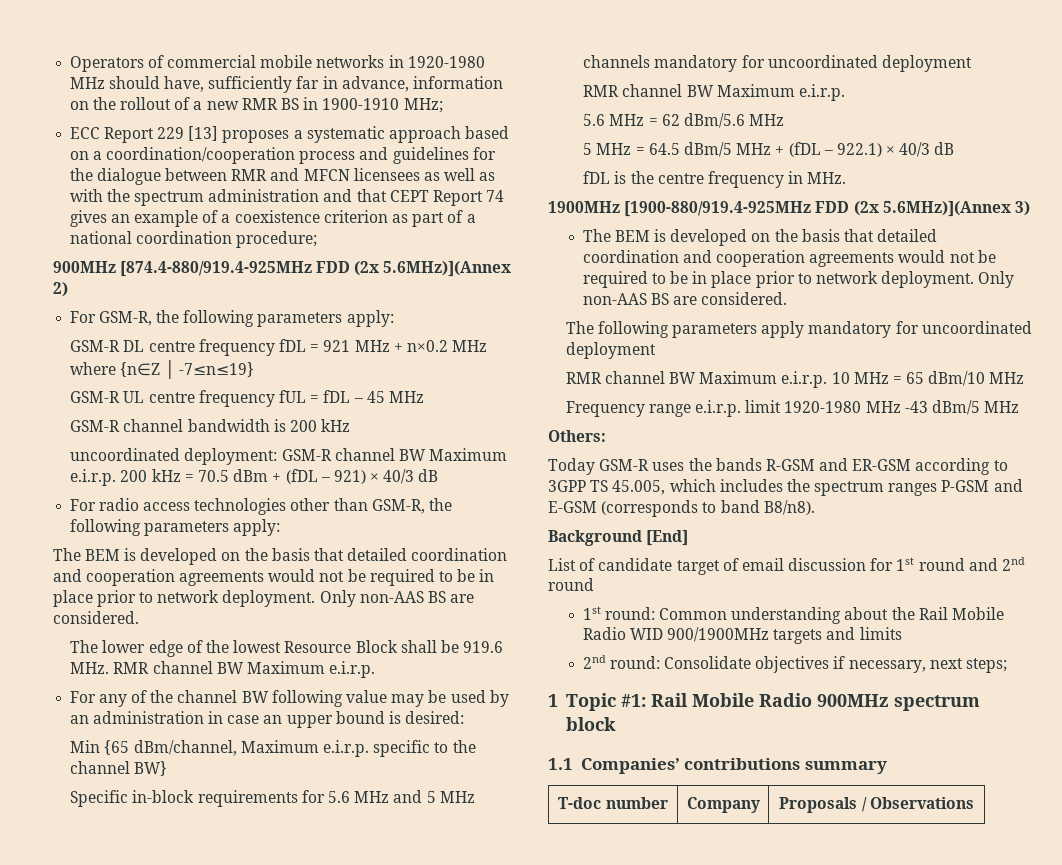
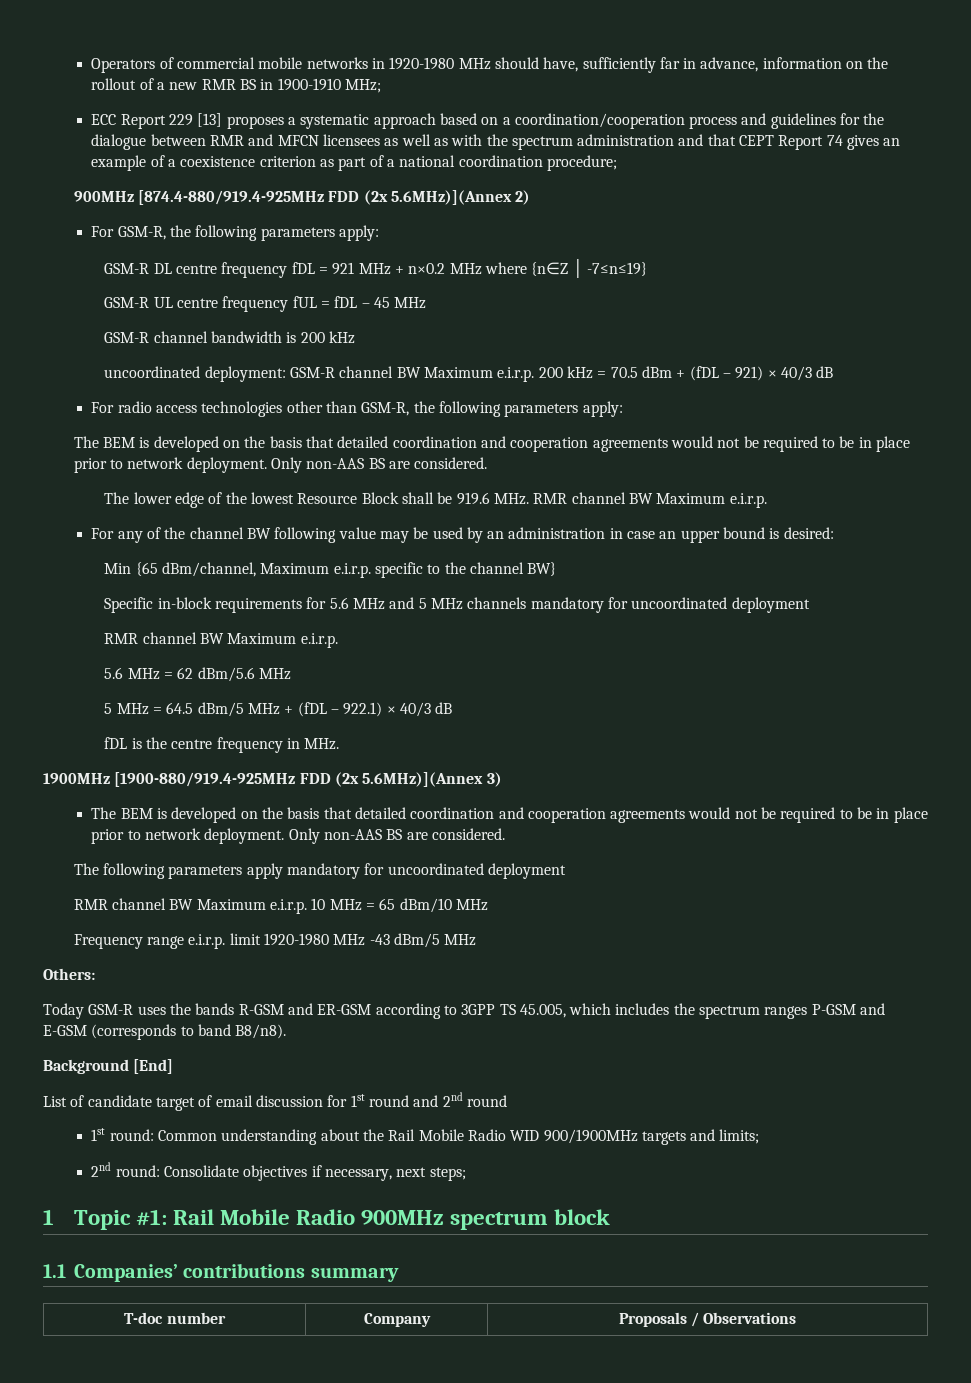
- 1st round: Common understanding about the Rail Mobile Radio WID 900/1900MHz targets and limits
+ 1st round: Common understanding about the Rail Mobile Radio WID 900/1900MHz targets and limits;

